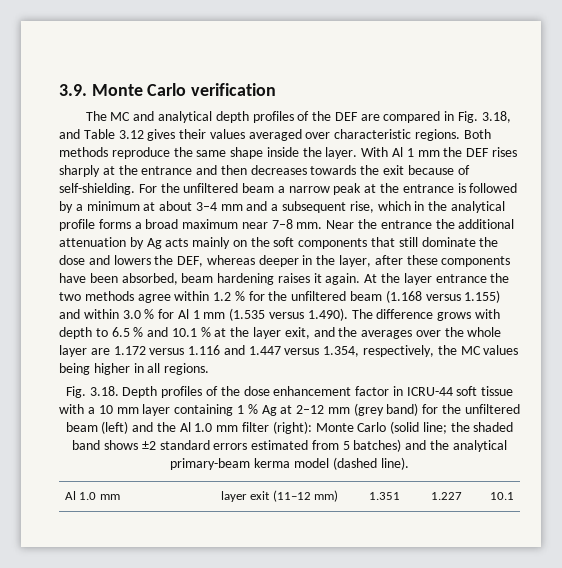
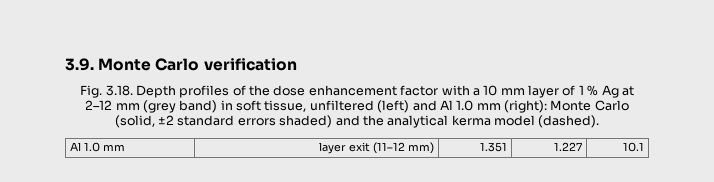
- The MC and analytical depth profiles of the DEF are compared in Fig. 3.18, and Table 3.12 gives their values averaged over characteristic regions. Both methods reproduce the same shape inside the layer. With Al 1 mm the DEF rises sharply at the entrance and then decreases towards the exit because of self-shielding. For the unfiltered beam a narrow peak at the entrance is followed by a minimum at about 3–4 mm and a subsequent rise, which in the analytical profile forms a broad maximum near 7–8 mm. Near the entrance the additional attenuation by Ag acts mainly on the soft components that still dominate the dose and lowers the DEF, whereas deeper in the layer, after these components have been absorbed, beam hardening raises it again. At the layer entrance the two methods agree within 1.2 % for the unfiltered beam (1.168 versus 1.155) and within 3.0 % for Al 1 mm (1.535 versus 1.490). The difference grows with depth to 6.5 % and 10.1 % at the layer exit, and the averages over the whole layer are 1.172 versus 1.116 and 1.447 versus 1.354, respectively, the MC values being higher in all regions.
- Fig. 3.18. Depth profiles of the dose enhancement factor in ICRU-44 soft tissue with a 10 mm layer containing 1 % Ag at 2–12 mm (grey band) for the unfiltered beam (left) and the Al 1.0 mm filter (right): Monte Carlo (solid line; the shaded band shows ±2 standard errors estimated from 5 batches) and the analytical primary-beam kerma model (dashed line).
+ Fig. 3.18. Depth profiles of the dose enhancement factor with a 10 mm layer of 1 % Ag at 2–12 mm (grey band) in soft tissue, unfiltered (left) and Al 1.0 mm (right): Monte Carlo (solid, ±2 standard errors shaded) and the analytical kerma model (dashed).

